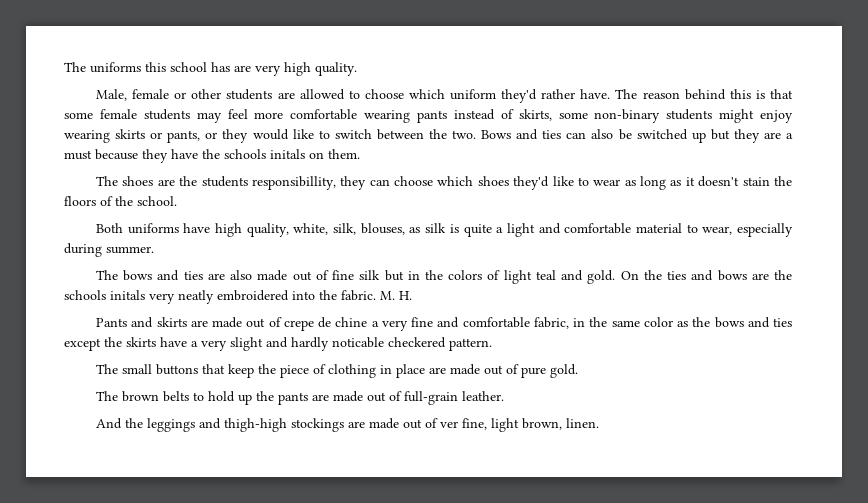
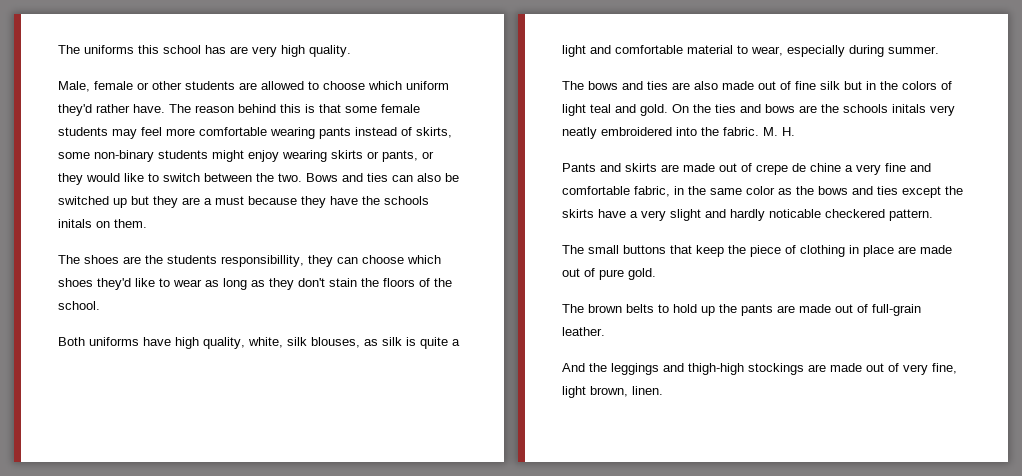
- The shoes are the students responsibillity, they can choose which shoes they'd like to wear as long as it doesn't stain the floors of the school.
+ The shoes are the students responsibillity, they can choose which shoes they'd like to wear as long as they don't stain the floors of the school.
- Both uniforms have high quality, white, silk, blouses, as silk is quite a light and comfortable material to wear, especially during summer.
+ Both uniforms have high quality, white, silk blouses, as silk is quite a light and comfortable material to wear, especially during summer.
- And the leggings and thigh-high stockings are made out of ver fine, light brown, linen.
+ And the leggings and thigh-high stockings are made out of very fine, light brown, linen.

